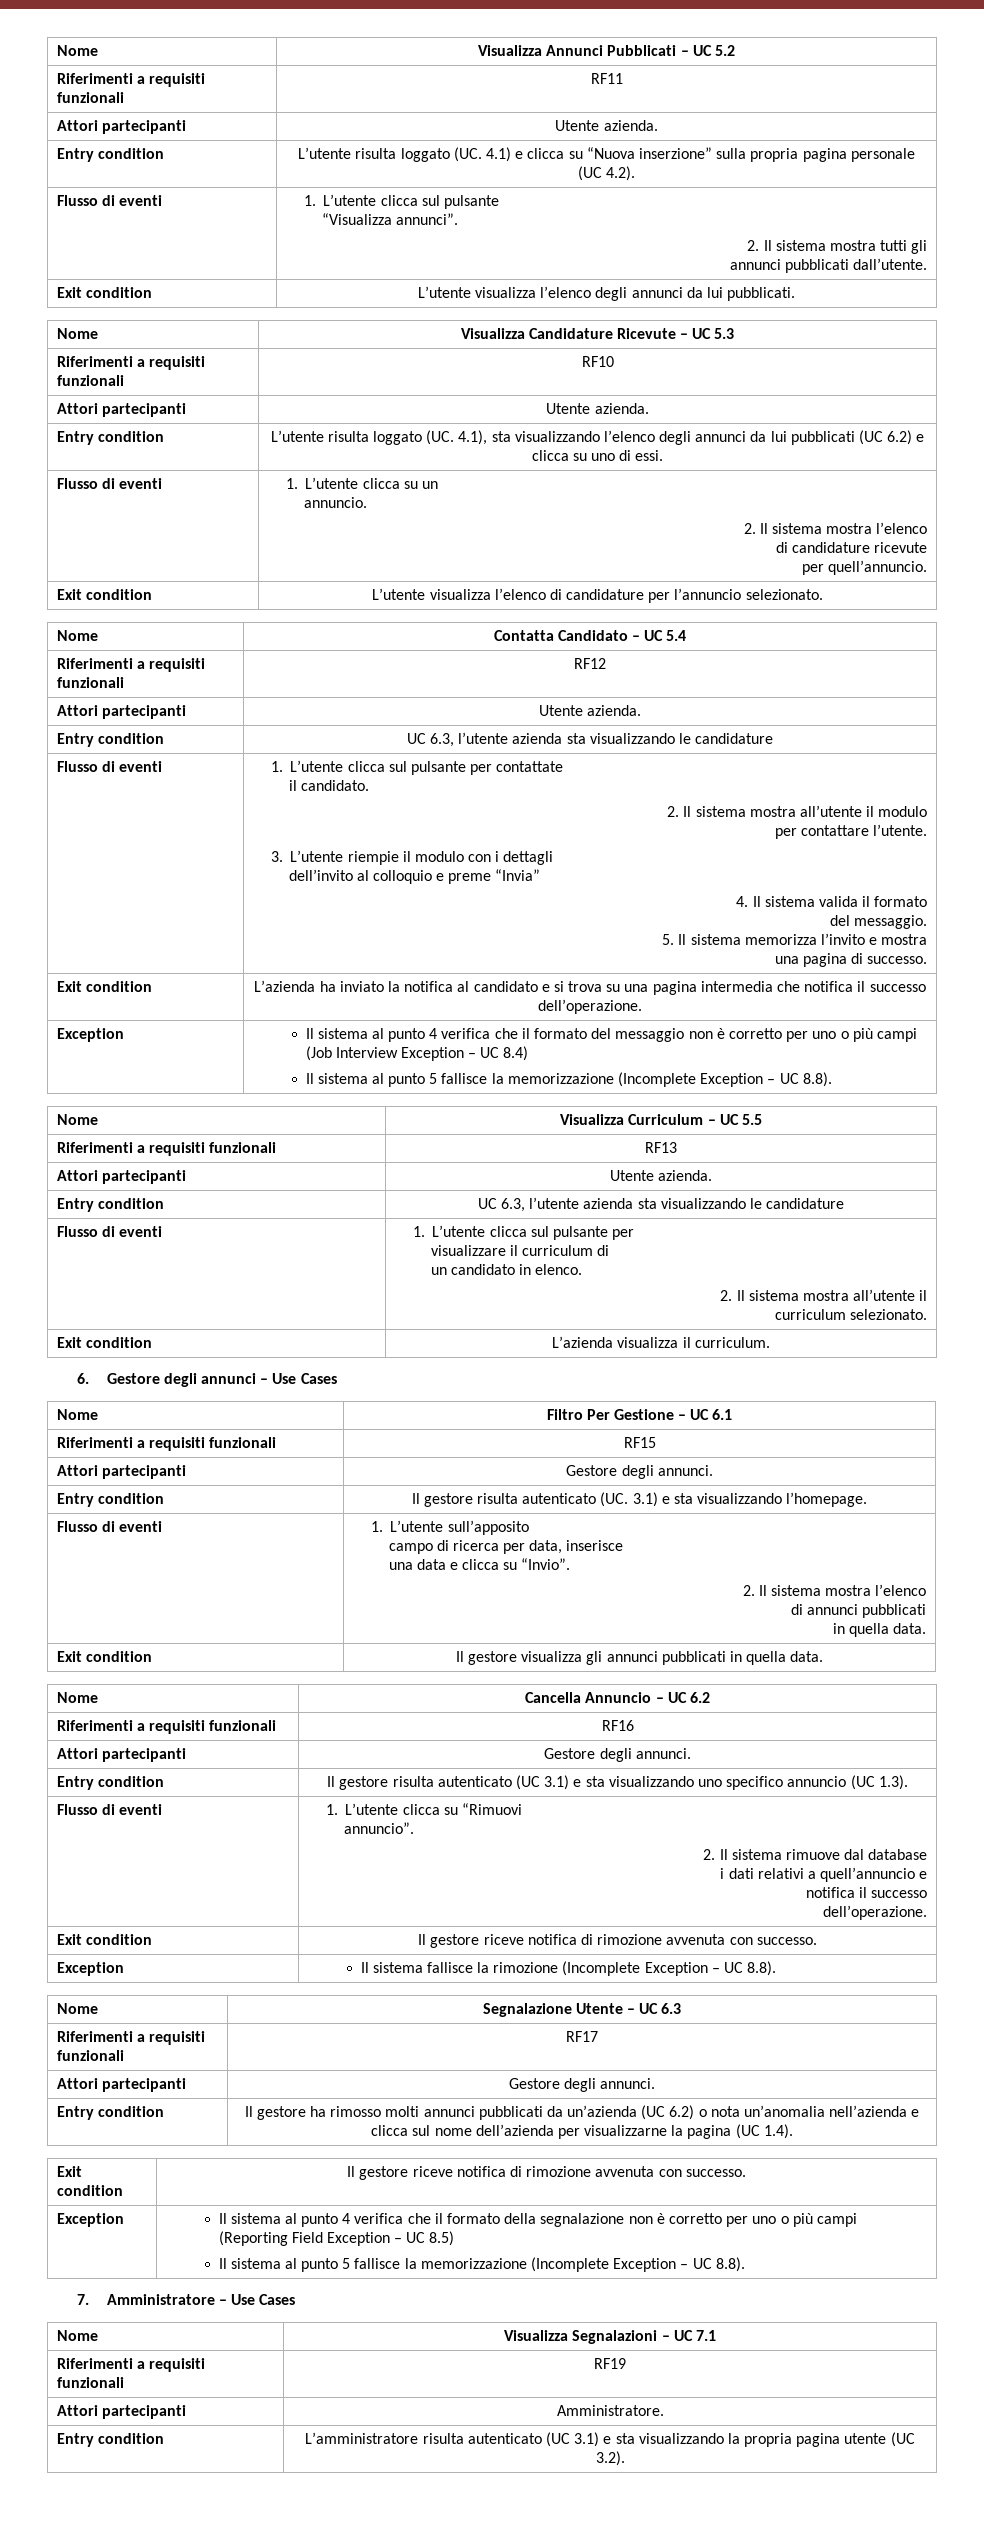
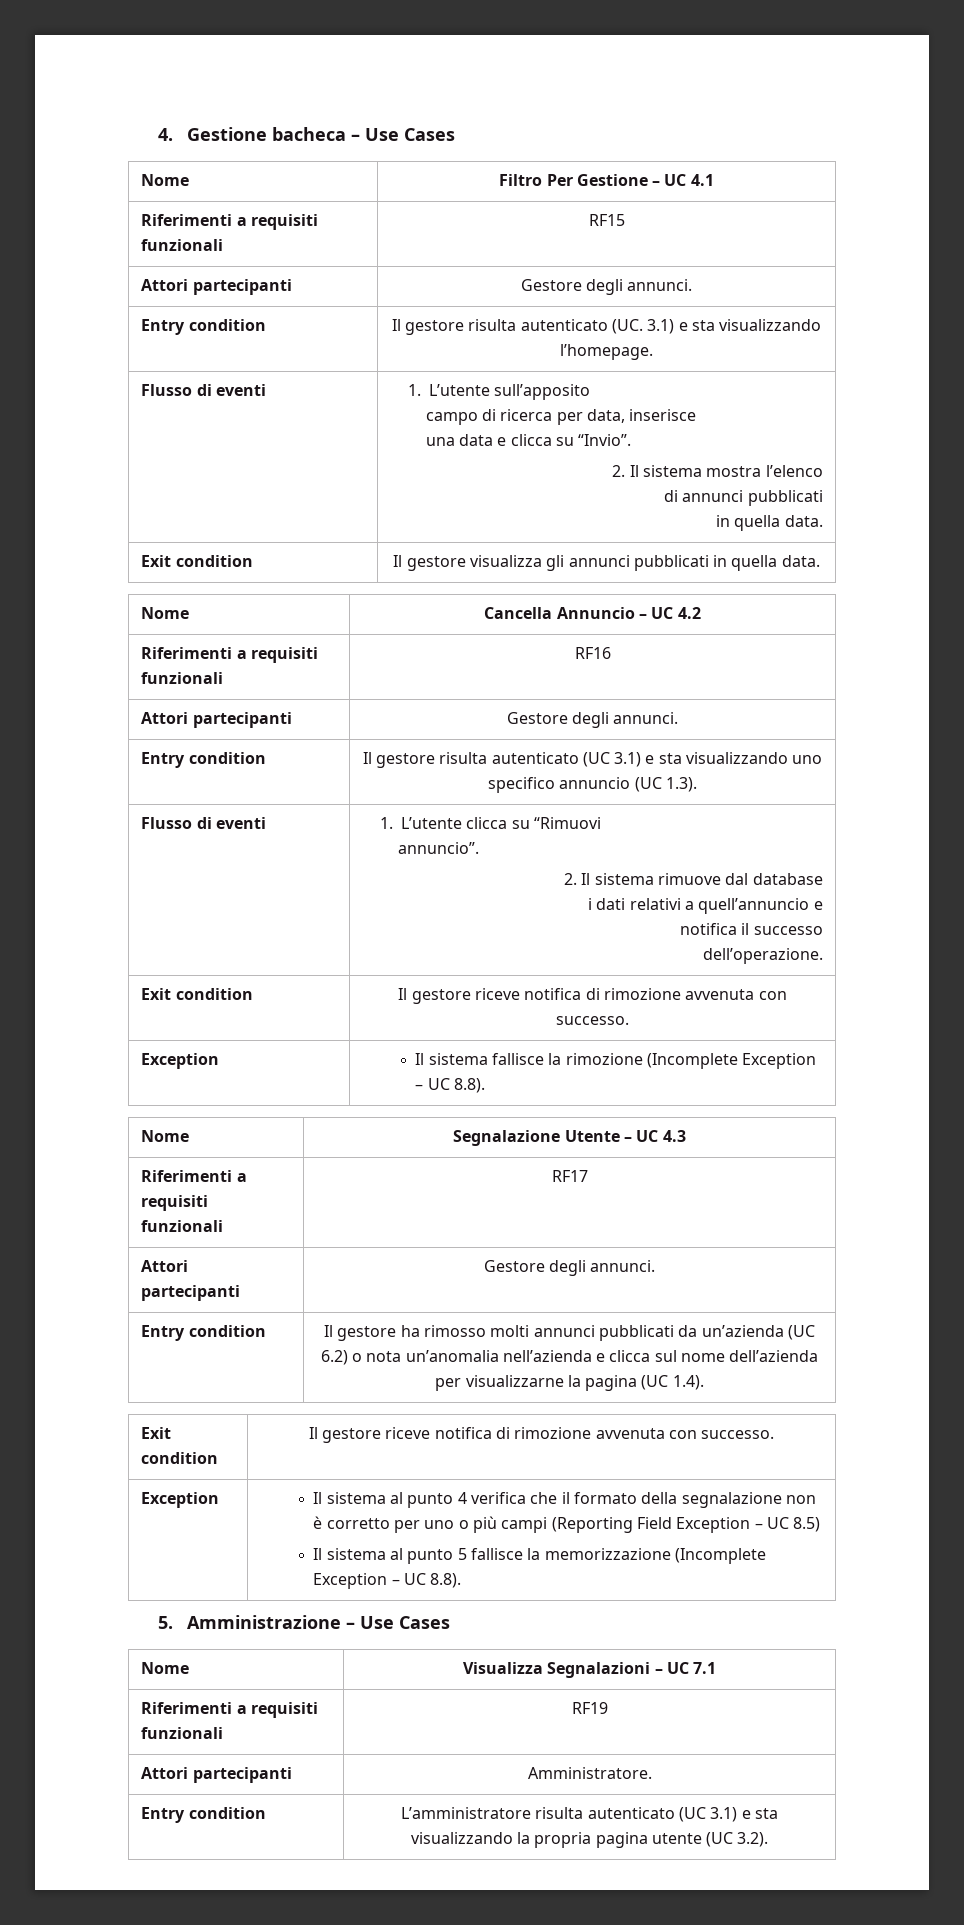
- Nome | Visualizza Annunci Pubblicati – UC 5.2
- Riferimenti a requisiti funzionali | RF11
- Attori partecipanti | Utente azienda.
- Entry condition | L’utente risulta loggato (UC. 4.1) e clicca su “Nuova inserzione” sulla propria pagina personale (UC 4.2).
- Flusso di eventi | 1. L’utente clicca sul pulsante
- “Visualizza annunci”.
- 2. Il sistema mostra tutti gli
- annunci pubblicati dall’utente.
- Exit condition | L’utente visualizza l’elenco degli annunci da lui pubblicati.
- Nome | Visualizza Candidature Ricevute – UC 5.3
- Riferimenti a requisiti funzionali | RF10
- Attori partecipanti | Utente azienda.
- Entry condition | L’utente risulta loggato (UC. 4.1), sta visualizzando l’elenco degli annunci da lui pubblicati (UC 6.2) e clicca su uno di essi.
- Flusso di eventi | 1. L’utente clicca su un
- annuncio.
- 2. Il sistema mostra l’elenco
- di candidature ricevute
- per quell’annuncio.
- Exit condition | L’utente visualizza l’elenco di candidature per l’annuncio selezionato.
- Nome | Contatta Candidato – UC 5.4
- Riferimenti a requisiti funzionali | RF12
- Attori partecipanti | Utente azienda.
- Entry condition | UC 6.3, l’utente azienda sta visualizzando le candidature
- Flusso di eventi | 1. L’utente clicca sul pulsante per contattate
- il candidato.
- 2. Il sistema mostra all’utente il modulo
- per contattare l’utente.
- 3. L’utente riempie il modulo con i dettagli
- dell’invito al colloquio e preme “Invia”
- 4. Il sistema valida il formato
- del messaggio.
- 5. Il sistema memorizza l’invito e mostra
- una pagina di successo.
- Exit condition | L’azienda ha inviato la notifica al candidato e si trova su una pagina intermedia che notifica il successo dell’operazione.
- Exception | Il sistema al punto 4 verifica che il formato del messaggio non è corretto per uno o più campi (Job Interview Exception – UC 8.4)
- Il sistema al punto 5 fallisce la memorizzazione (Incomplete Exception – UC 8.8).
- Nome | Visualizza Curriculum – UC 5.5
- Riferimenti a requisiti funzionali | RF13
- Attori partecipanti | Utente azienda.
- Entry condition | UC 6.3, l’utente azienda sta visualizzando le candidature
- Flusso di eventi | 1. L’utente clicca sul pulsante per
- visualizzare il curriculum di
- un candidato in elenco.
- 2. Il sistema mostra all’utente il
- curriculum selezionato.
- Exit condition | L’azienda visualizza il curriculum.
- 6. Gestore degli annunci – Use Cases
+ 4. Gestione bacheca – Use Cases
- Nome | Filtro Per Gestione – UC 6.1
+ Nome | Filtro Per Gestione – UC 4.1
- Nome | Cancella Annuncio – UC 6.2
+ Nome | Cancella Annuncio – UC 4.2
- Nome | Segnalazione Utente – UC 6.3
+ Nome | Segnalazione Utente – UC 4.3
- 7. Amministratore – Use Cases
+ 5. Amministrazione – Use Cases

